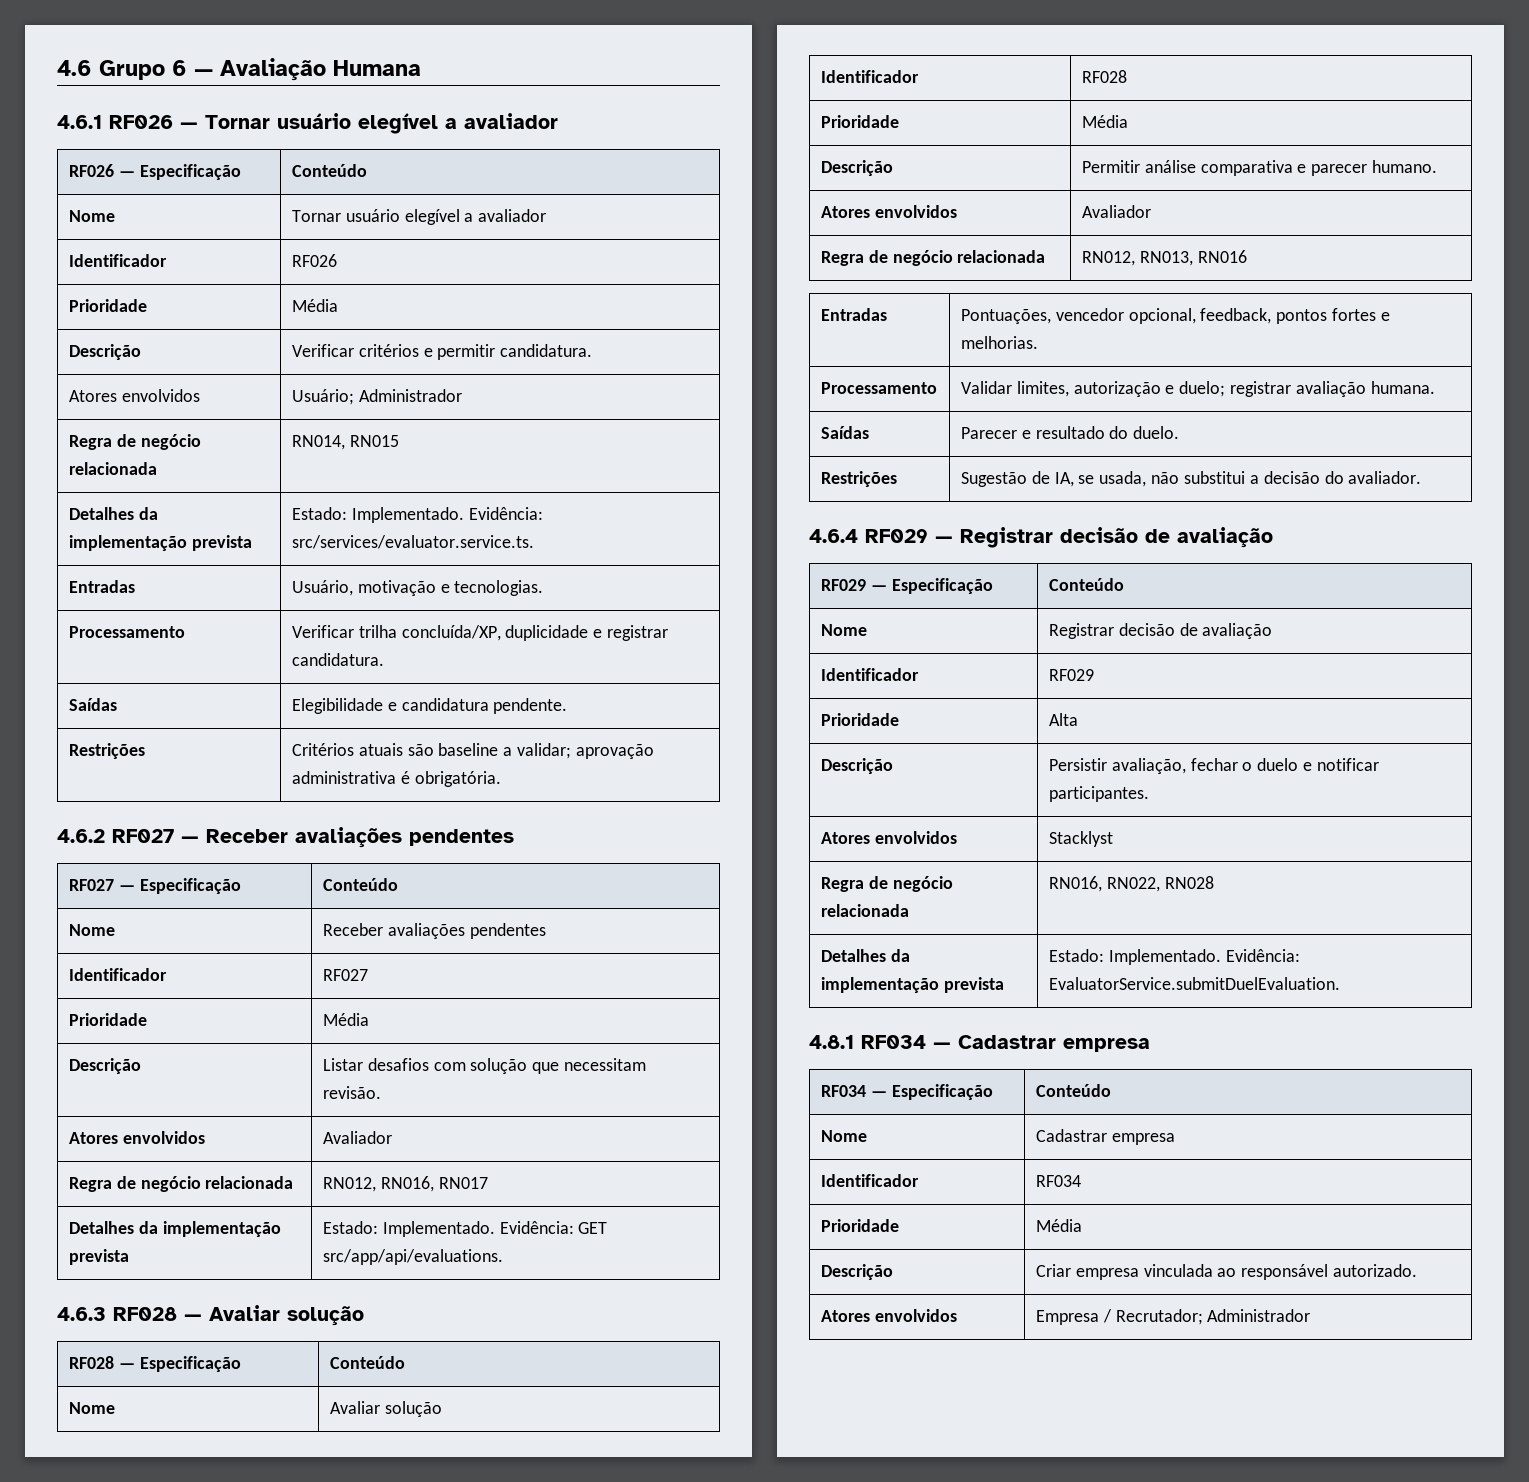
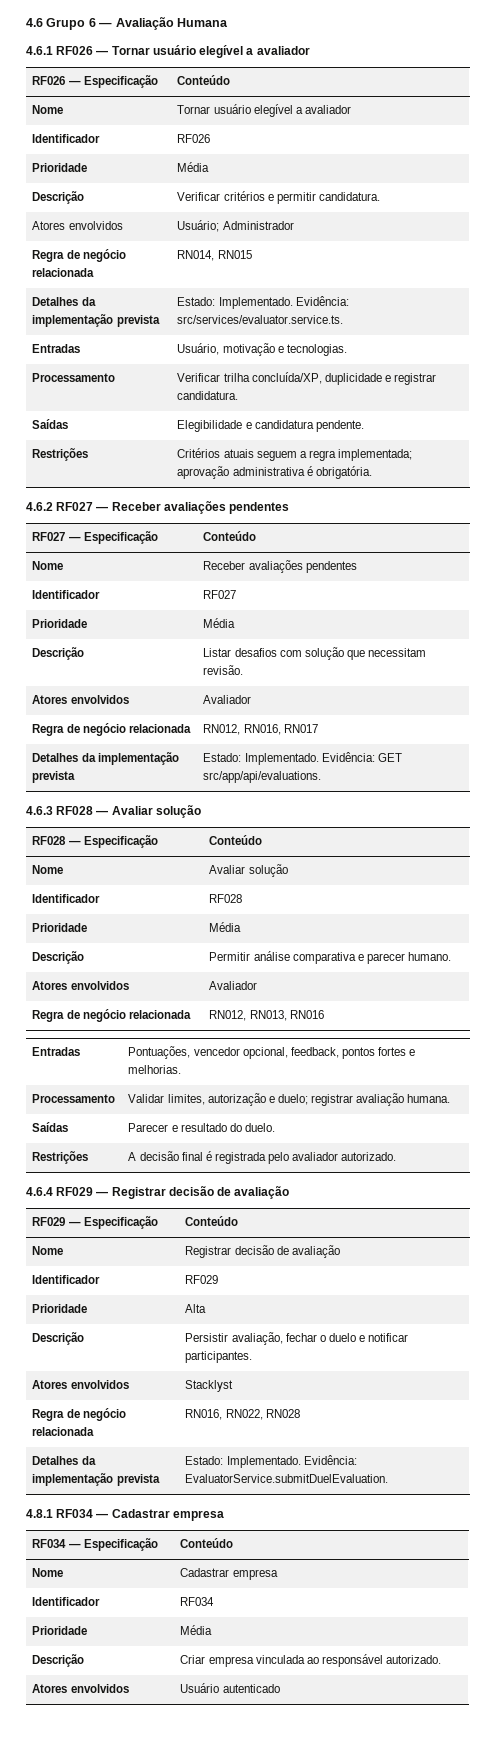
- Restrições | Critérios atuais são baseline a validar; aprovação administrativa é obrigatória.
+ Restrições | Critérios atuais seguem a regra implementada; aprovação administrativa é obrigatória.
- Restrições | Sugestão de IA, se usada, não substitui a decisão do avaliador.
+ Restrições | A decisão final é registrada pelo avaliador autorizado.
- Atores envolvidos | Empresa / Recrutador; Administrador
+ Atores envolvidos | Usuário autenticado

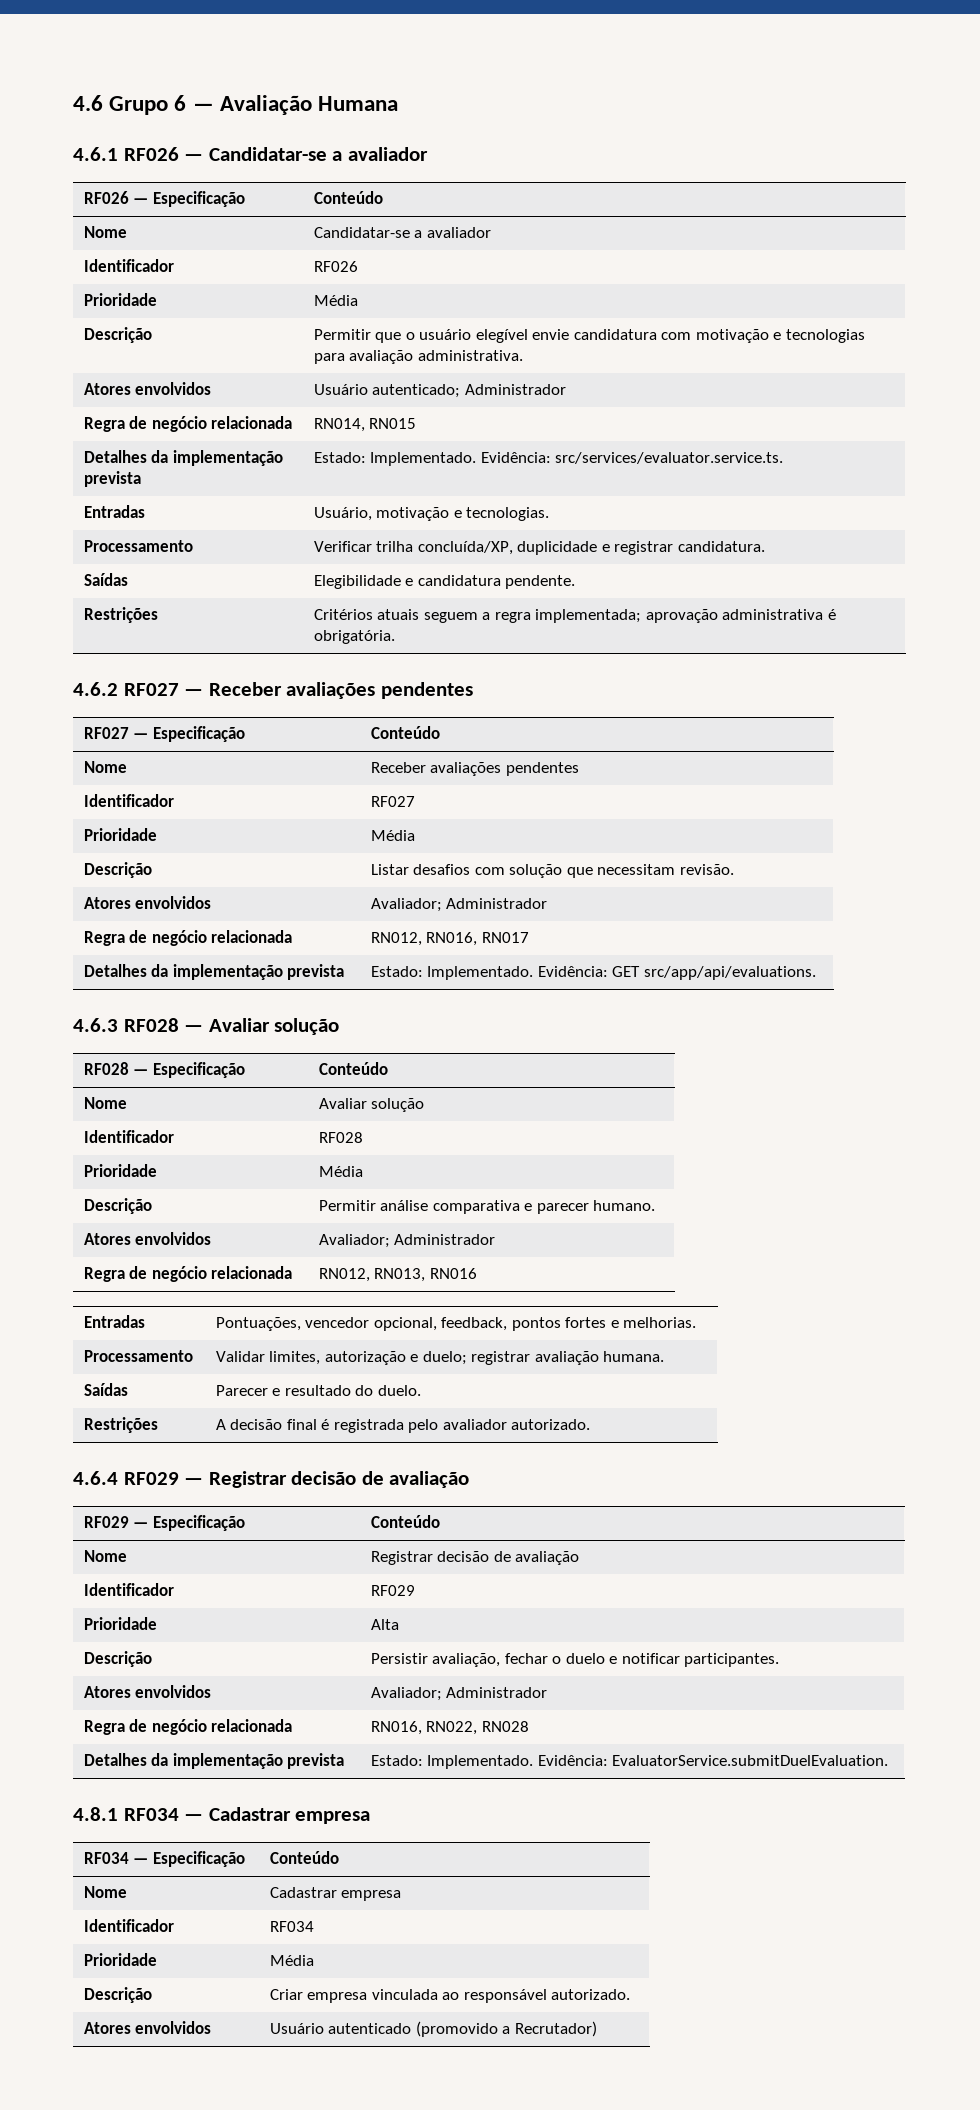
- 4.6.1 RF026 — Tornar usuário elegível a avaliador
+ 4.6.1 RF026 — Candidatar-se a avaliador
- Nome | Tornar usuário elegível a avaliador
+ Nome | Candidatar-se a avaliador
- Descrição | Verificar critérios e permitir candidatura.
- Atores envolvidos | Usuário; Administrador
+ Descrição | Permitir que o usuário elegível envie candidatura com motivação e tecnologias para avaliação administrativa.
+ Atores envolvidos | Usuário autenticado; Administrador
  Descrição | Listar desafios com solução que necessitam revisão.
- Atores envolvidos | Avaliador
+ Atores envolvidos | Avaliador; Administrador
  Descrição | Permitir análise comparativa e parecer humano.
- Atores envolvidos | Avaliador
+ Atores envolvidos | Avaliador; Administrador
  Descrição | Persistir avaliação, fechar o duelo e notificar participantes.
- Atores envolvidos | Stacklyst
+ Atores envolvidos | Avaliador; Administrador
- Atores envolvidos | Usuário autenticado
+ Atores envolvidos | Usuário autenticado (promovido a Recrutador)

